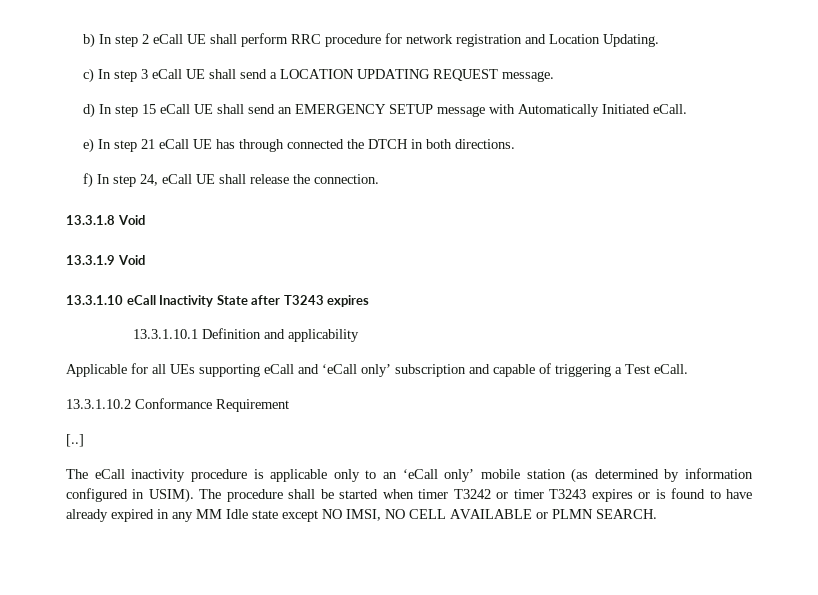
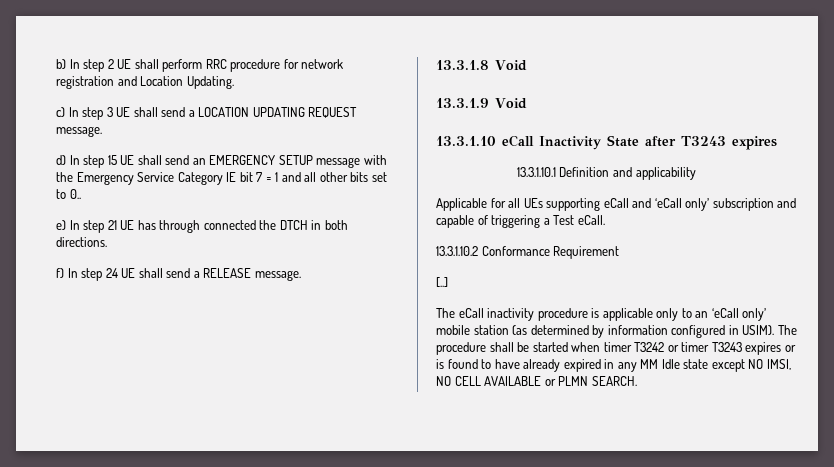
- b) In step 2 eCall UE shall perform RRC procedure for network registration and Location Updating.
+ b) In step 2 UE shall perform RRC procedure for network registration and Location Updating.
- c) In step 3 eCall UE shall send a LOCATION UPDATING REQUEST message.
+ c) In step 3 UE shall send a LOCATION UPDATING REQUEST message.
- d) In step 15 eCall UE shall send an EMERGENCY SETUP message with Automatically Initiated eCall.
+ d) In step 15 UE shall send an EMERGENCY SETUP message with the Emergency Service Category IE bit 7 = 1 and all other bits set to 0..
- e) In step 21 eCall UE has through connected the DTCH in both directions.
+ e) In step 21 UE has through connected the DTCH in both directions.
- f) In step 24, eCall UE shall release the connection.
+ f) In step 24 UE shall send a RELEASE message.

